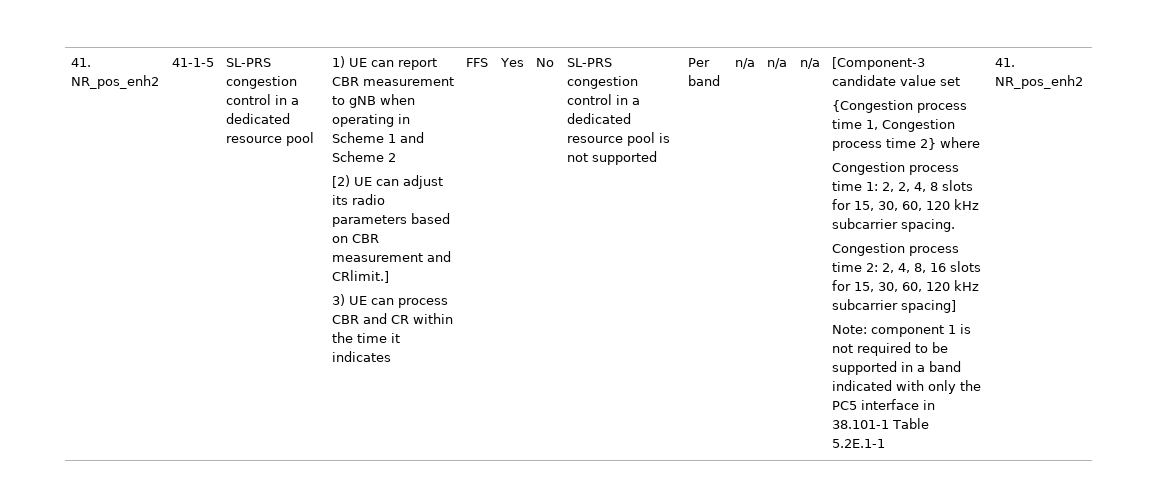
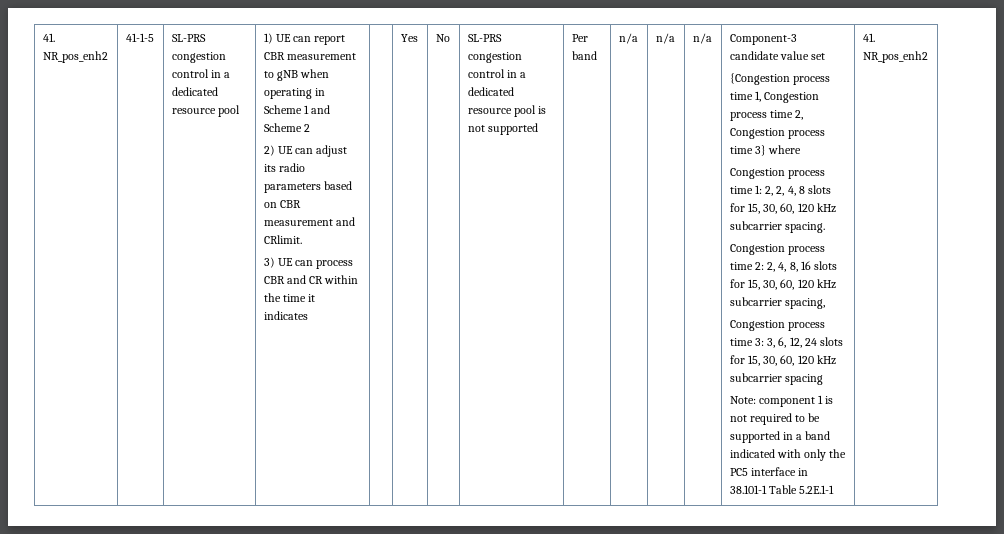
- [2) UE can adjust its radio parameters based on CBR measurement and CRlimit.]
+ 2) UE can adjust its radio parameters based on CBR measurement and CRlimit.
- FFS
- [Component-3 candidate value set
+ Component-3 candidate value set
- {Congestion process time 1, Congestion process time 2} where
+ {Congestion process time 1, Congestion process time 2, Congestion process time 3} where
- Congestion process time 2: 2, 4, 8, 16 slots for 15, 30, 60, 120 kHz subcarrier spacing]
+ Congestion process time 2: 2, 4, 8, 16 slots for 15, 30, 60, 120 kHz subcarrier spacing,
+ Congestion process time 3: 3, 6, 12, 24 slots for 15, 30, 60, 120 kHz subcarrier spacing

